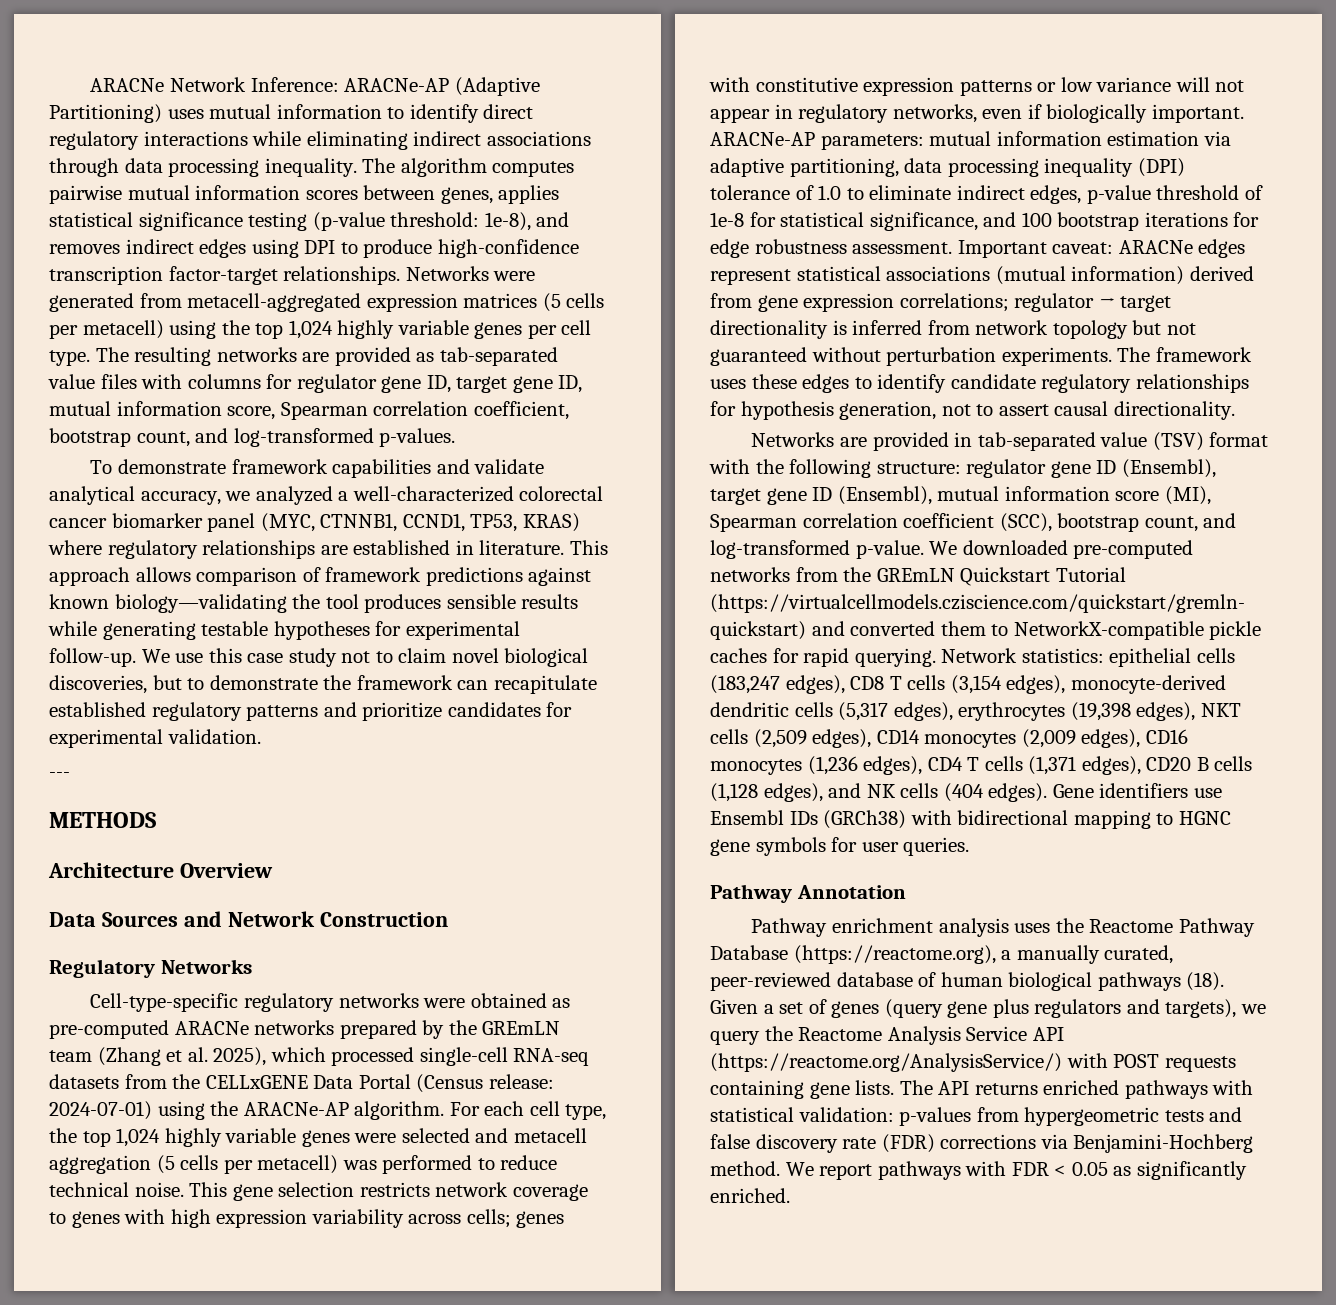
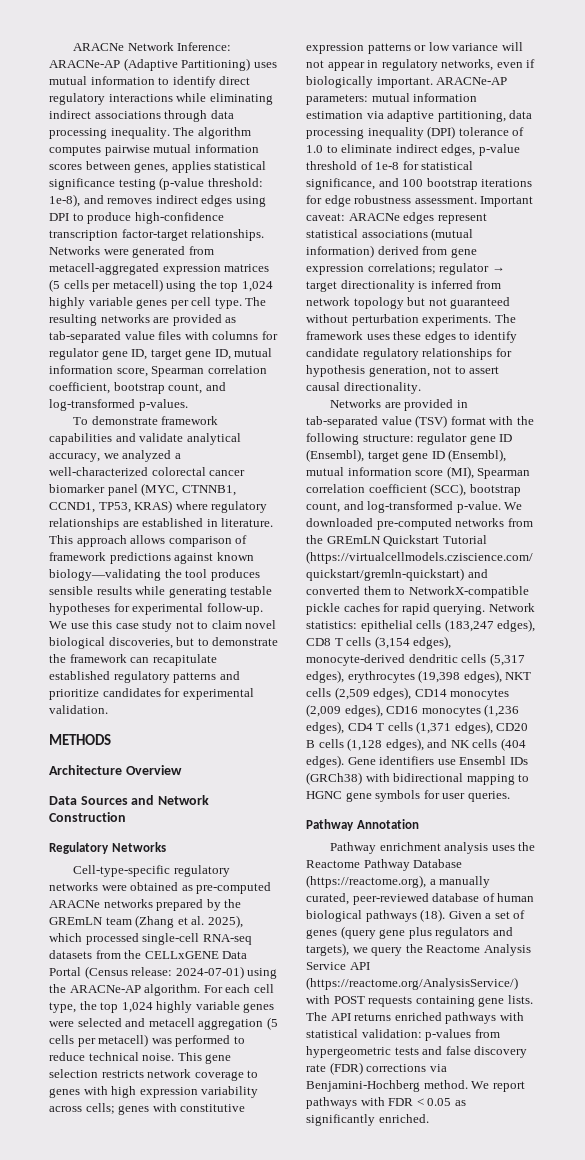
- ---

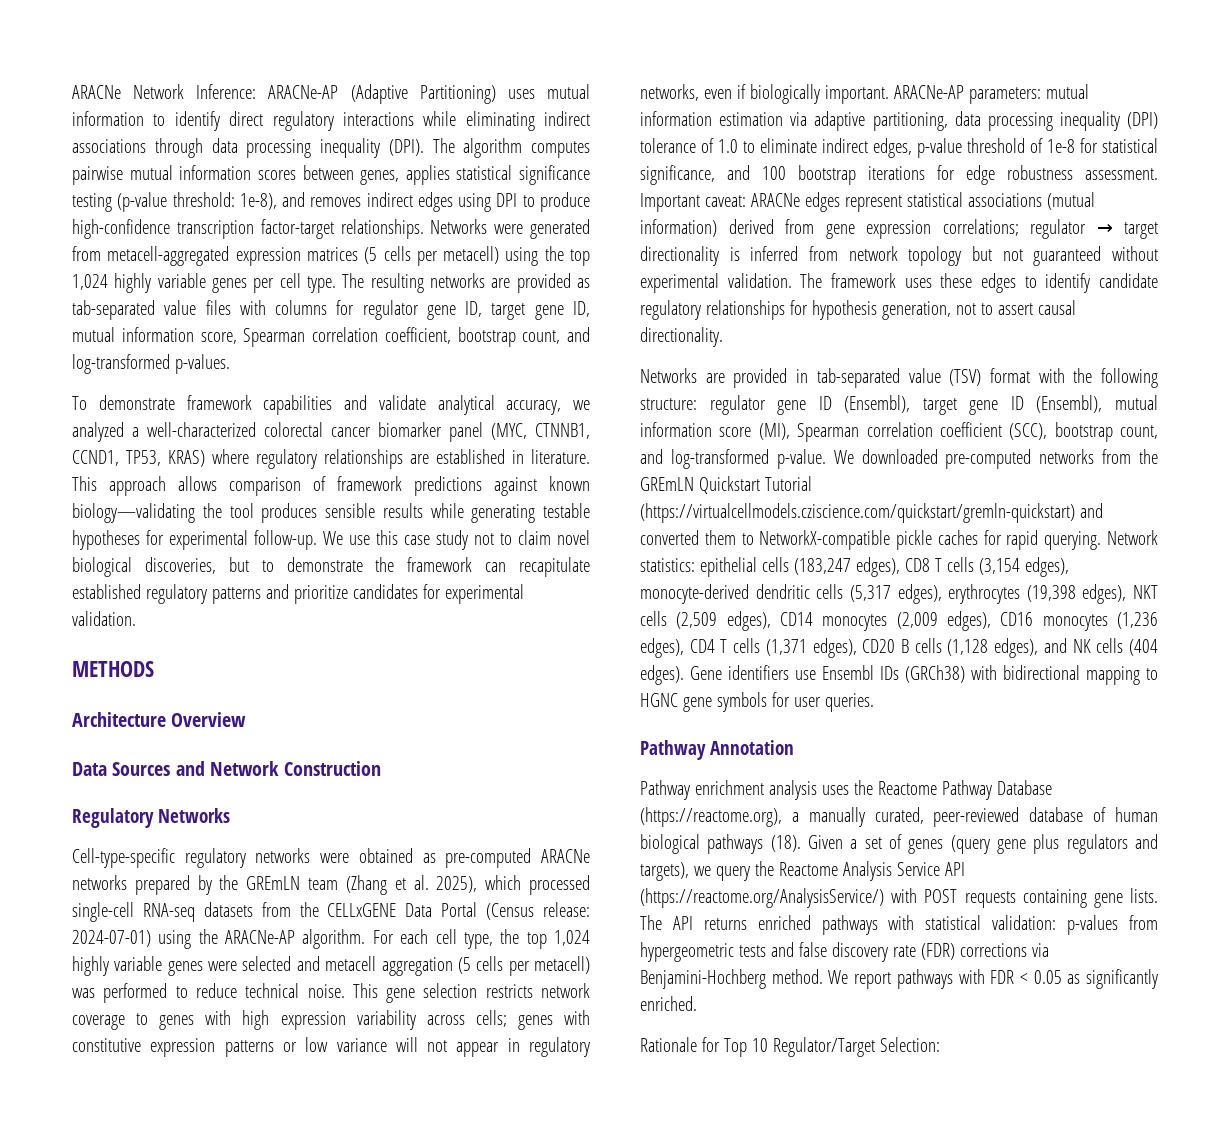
- ARACNe Network Inference: ARACNe-AP (Adaptive Partitioning) uses mutual information to identify direct regulatory interactions while eliminating indirect associations through data processing inequality.
+ ARACNe Network Inference: ARACNe-AP (Adaptive Partitioning) uses mutual information to identify direct regulatory interactions while eliminating indirect associations through data processing inequality (DPI).
- Important caveat: ARACNe edges represent statistical associations (mutual information) derived from gene expression correlations; regulator → target directionality is inferred from network topology but not guaranteed without perturbation experiments.
+ Important caveat: ARACNe edges represent statistical associations (mutual information) derived from gene expression correlations; regulator → target directionality is inferred from network topology but not guaranteed without experimental validation.
+ Rationale for Top 10 Regulator/Target Selection:

